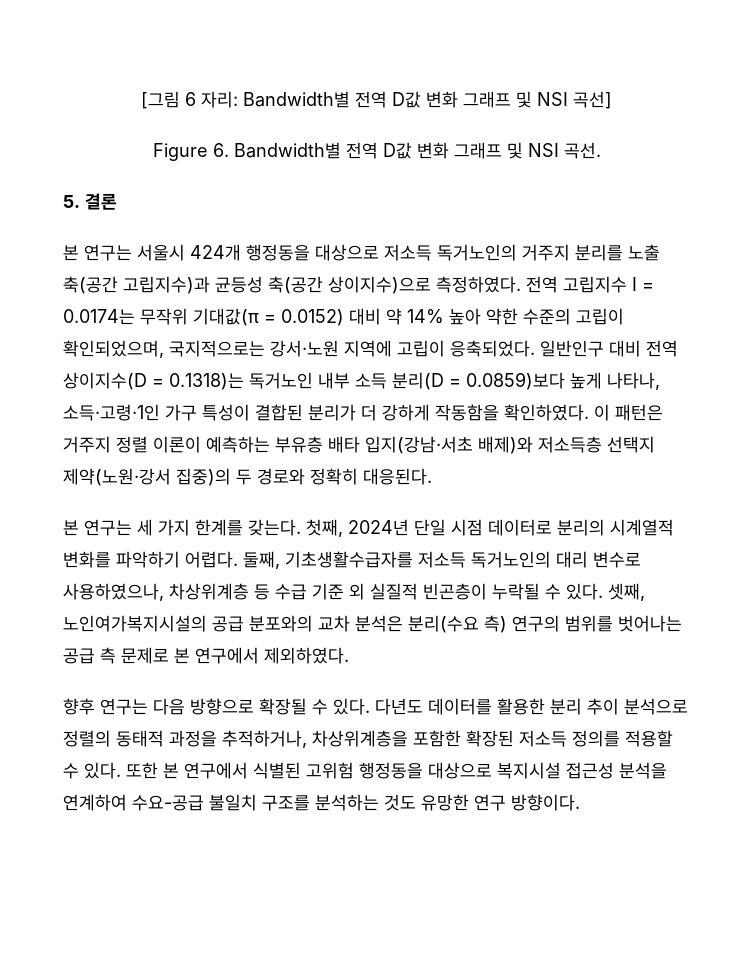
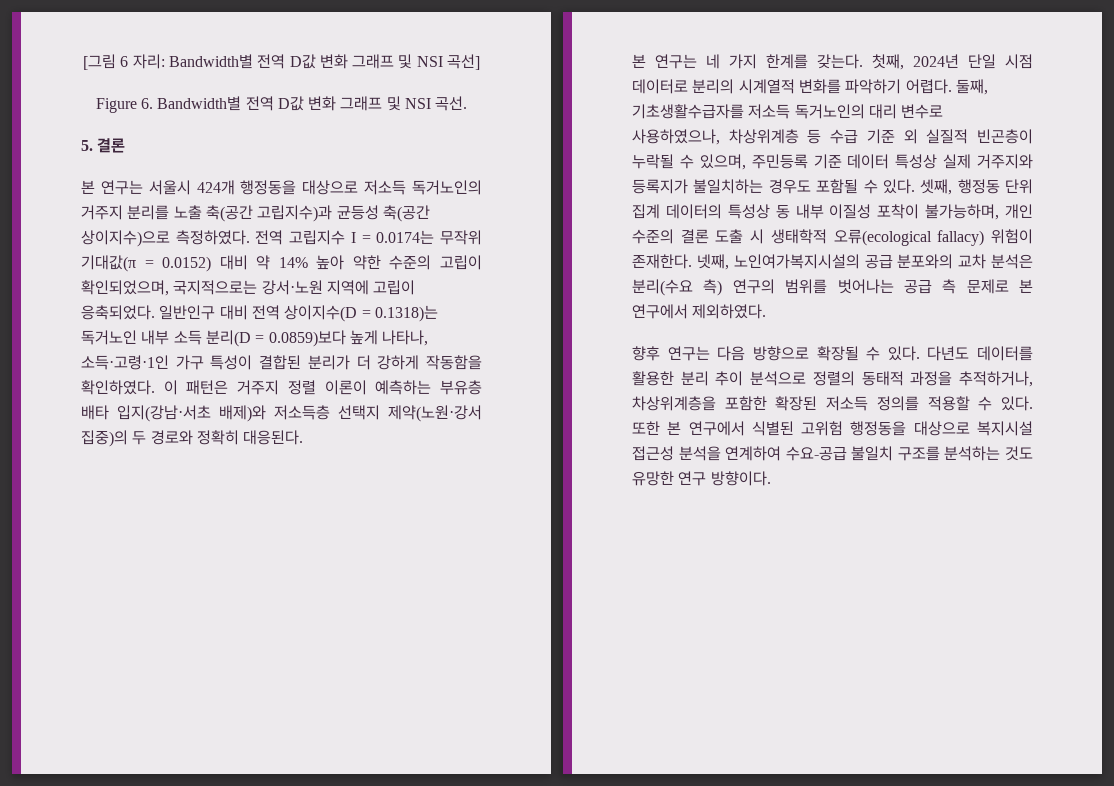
- 본 연구는 세 가지 한계를 갖는다.
+ 본 연구는 네 가지 한계를 갖는다.
- 둘째, 기초생활수급자를 저소득 독거노인의 대리 변수로 사용하였으나, 차상위계층 등 수급 기준 외 실질적 빈곤층이 누락될 수 있다. 셋째, 노인여가복지시설의 공급 분포와의 교차 분석은 분리(수요 측) 연구의 범위를 벗어나는 공급 측 문제로 본 연구에서 제외하였다.
+ 둘째, 기초생활수급자를 저소득 독거노인의 대리 변수로 사용하였으나, 차상위계층 등 수급 기준 외 실질적 빈곤층이 누락될 수 있으며, 주민등록 기준 데이터 특성상 실제 거주지와 등록지가 불일치하는 경우도 포함될 수 있다. 셋째, 행정동 단위 집계 데이터의 특성상 동 내부 이질성 포착이 불가능하며, 개인 수준의 결론 도출 시 생태학적 오류(ecological fallacy) 위험이 존재한다. 넷째, 노인여가복지시설의 공급 분포와의 교차 분석은 분리(수요 측) 연구의 범위를 벗어나는 공급 측 문제로 본 연구에서 제외하였다.

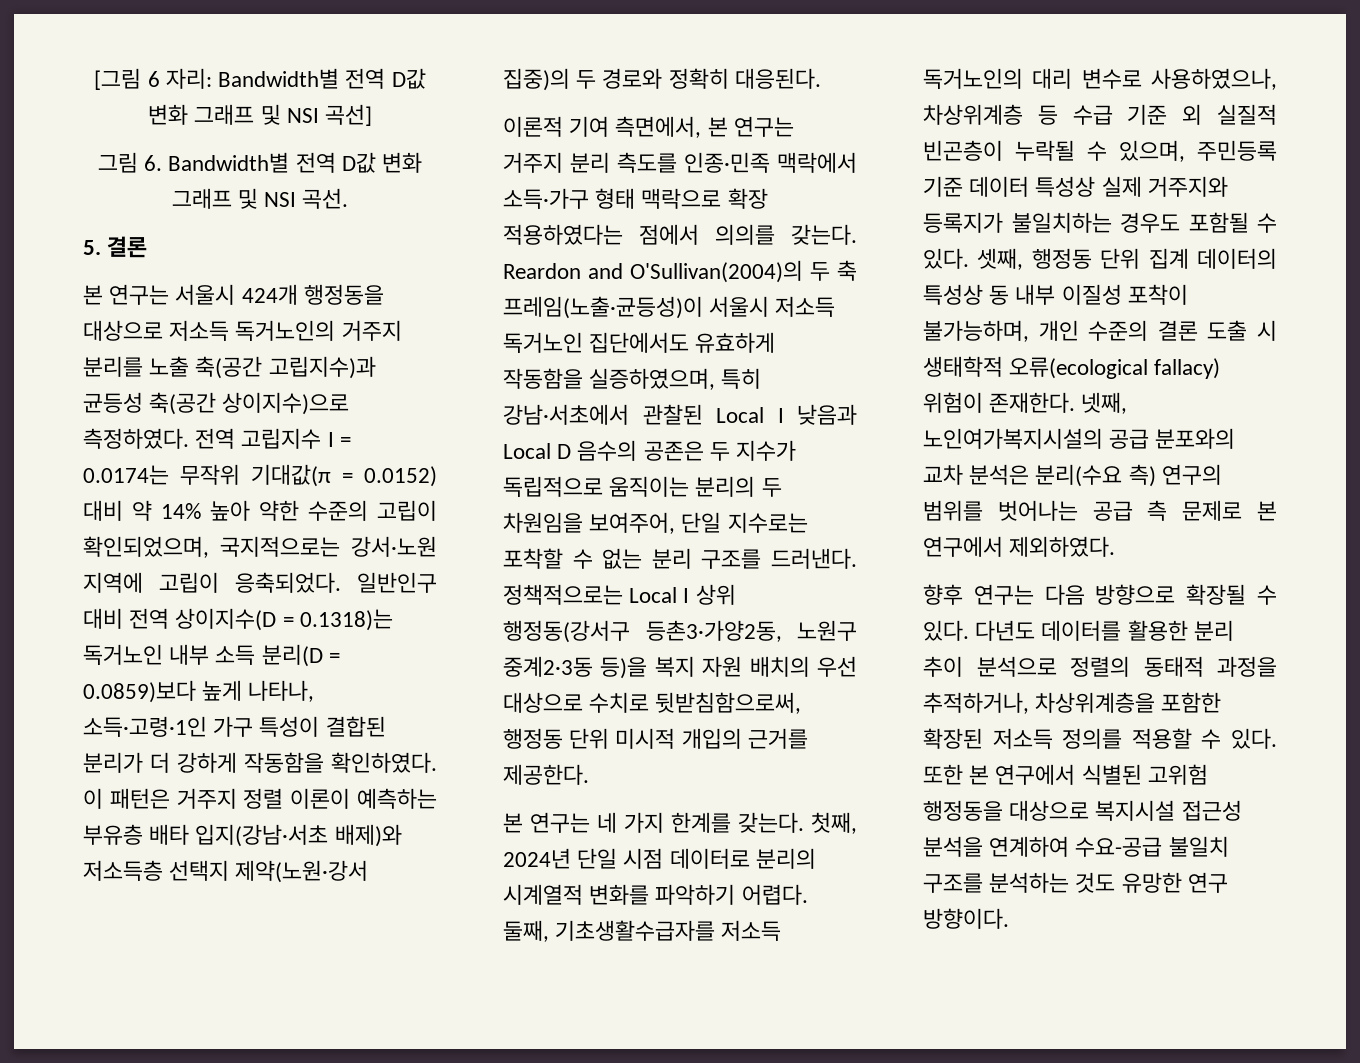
- Figure 6. Bandwidth별 전역 D값 변화 그래프 및 NSI 곡선.
+ 그림 6. Bandwidth별 전역 D값 변화 그래프 및 NSI 곡선.
+ 이론적 기여 측면에서, 본 연구는 거주지 분리 측도를 인종·민족 맥락에서 소득·가구 형태 맥락으로 확장 적용하였다는 점에서 의의를 갖는다. Reardon and O'Sullivan(2004)의 두 축 프레임(노출·균등성)이 서울시 저소득 독거노인 집단에서도 유효하게 작동함을 실증하였으며, 특히 강남·서초에서 관찰된 Local I 낮음과 Local D 음수의 공존은 두 지수가 독립적으로 움직이는 분리의 두 차원임을 보여주어, 단일 지수로는 포착할 수 없는 분리 구조를 드러낸다. 정책적으로는 Local I 상위 행정동(강서구 등촌3·가양2동, 노원구 중계2·3동 등)을 복지 자원 배치의 우선 대상으로 수치로 뒷받침함으로써, 행정동 단위 미시적 개입의 근거를 제공한다.

